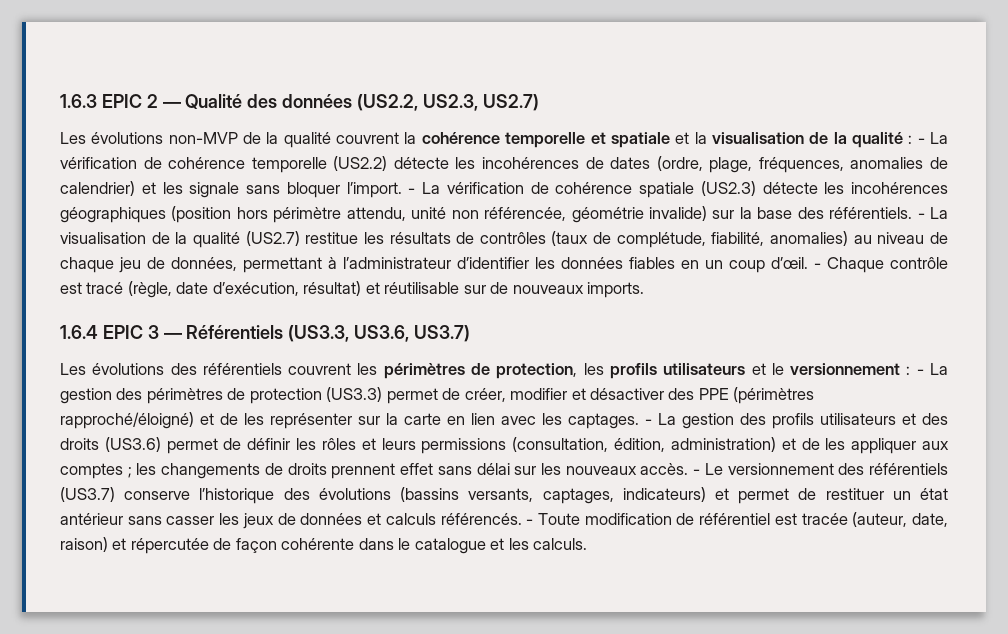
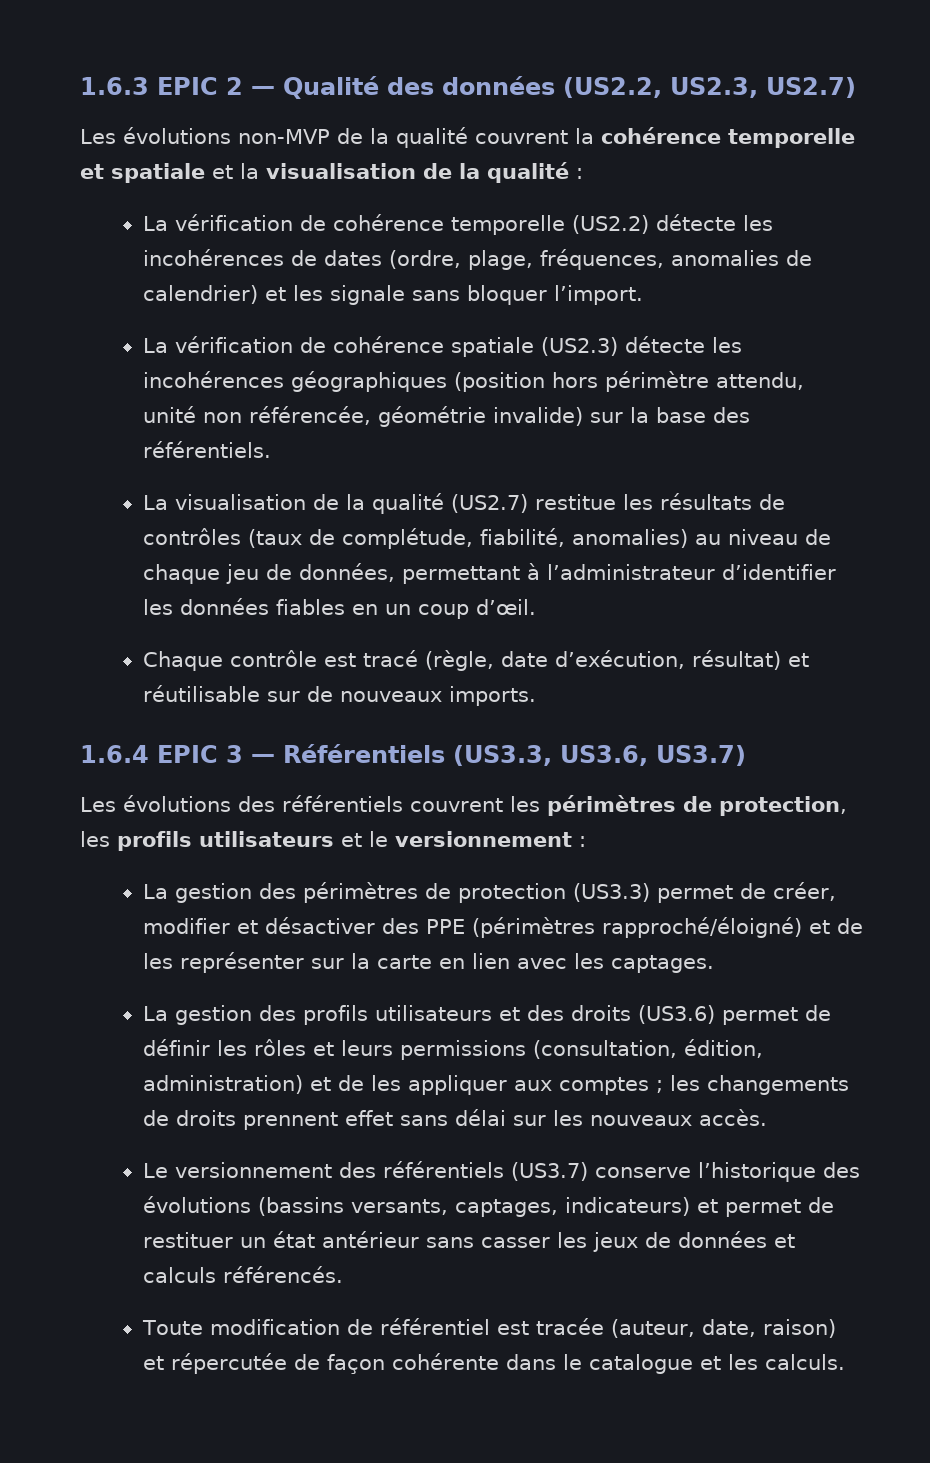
- Les évolutions non-MVP de la qualité couvrent la cohérence temporelle et spatiale et la visualisation de la qualité : - La vérification de cohérence temporelle (US2.2) détecte les incohérences de dates (ordre, plage, fréquences, anomalies de calendrier) et les signale sans bloquer l’import. - La vérification de cohérence spatiale (US2.3) détecte les incohérences géographiques (position hors périmètre attendu, unité non référencée, géométrie invalide) sur la base des référentiels. - La visualisation de la qualité (US2.7) restitue les résultats de contrôles (taux de complétude, fiabilité, anomalies) au niveau de chaque jeu de données, permettant à l’administrateur d’identifier les données fiables en un coup d’œil. - Chaque contrôle est tracé (règle, date d’exécution, résultat) et réutilisable sur de nouveaux imports.
+ Les évolutions non-MVP de la qualité couvrent la cohérence temporelle et spatiale et la visualisation de la qualité :
+ La vérification de cohérence temporelle (US2.2) détecte les incohérences de dates (ordre, plage, fréquences, anomalies de calendrier) et les signale sans bloquer l’import.
+ La vérification de cohérence spatiale (US2.3) détecte les incohérences géographiques (position hors périmètre attendu, unité non référencée, géométrie invalide) sur la base des référentiels.
+ La visualisation de la qualité (US2.7) restitue les résultats de contrôles (taux de complétude, fiabilité, anomalies) au niveau de chaque jeu de données, permettant à l’administrateur d’identifier les données fiables en un coup d’œil.
+ Chaque contrôle est tracé (règle, date d’exécution, résultat) et réutilisable sur de nouveaux imports.
- Les évolutions des référentiels couvrent les périmètres de protection, les profils utilisateurs et le versionnement : - La gestion des périmètres de protection (US3.3) permet de créer, modifier et désactiver des PPE (périmètres rapproché/éloigné) et de les représenter sur la carte en lien avec les captages. - La gestion des profils utilisateurs et des droits (US3.6) permet de définir les rôles et leurs permissions (consultation, édition, administration) et de les appliquer aux comptes ;
+ Les évolutions des référentiels couvrent les périmètres de protection, les profils utilisateurs et le versionnement :
+ La gestion des périmètres de protection (US3.3) permet de créer, modifier et désactiver des PPE (périmètres rapproché/éloigné) et de les représenter sur la carte en lien avec les captages.
+ La gestion des profils utilisateurs et des droits (US3.6) permet de définir les rôles et leurs permissions (consultation, édition, administration) et de les appliquer aux comptes ;
- les changements de droits prennent effet sans délai sur les nouveaux accès. - Le versionnement des référentiels (US3.7) conserve l’historique des évolutions (bassins versants, captages, indicateurs) et permet de restituer un état antérieur sans casser les jeux de données et calculs référencés. - Toute modification de référentiel est tracée (auteur, date, raison) et répercutée de façon cohérente dans le catalogue et les calculs.
+ les changements de droits prennent effet sans délai sur les nouveaux accès.
+ Le versionnement des référentiels (US3.7) conserve l’historique des évolutions (bassins versants, captages, indicateurs) et permet de restituer un état antérieur sans casser les jeux de données et calculs référencés.
+ Toute modification de référentiel est tracée (auteur, date, raison) et répercutée de façon cohérente dans le catalogue et les calculs.

